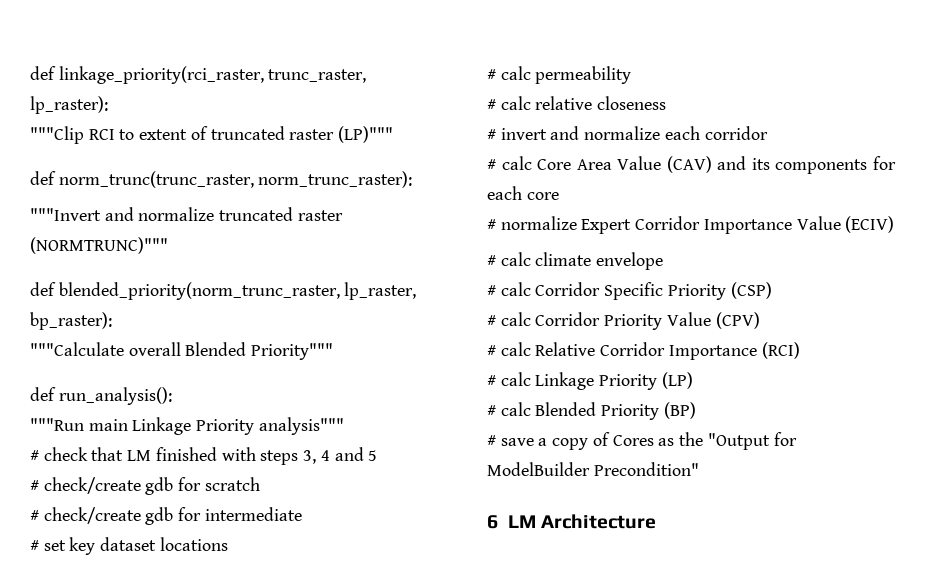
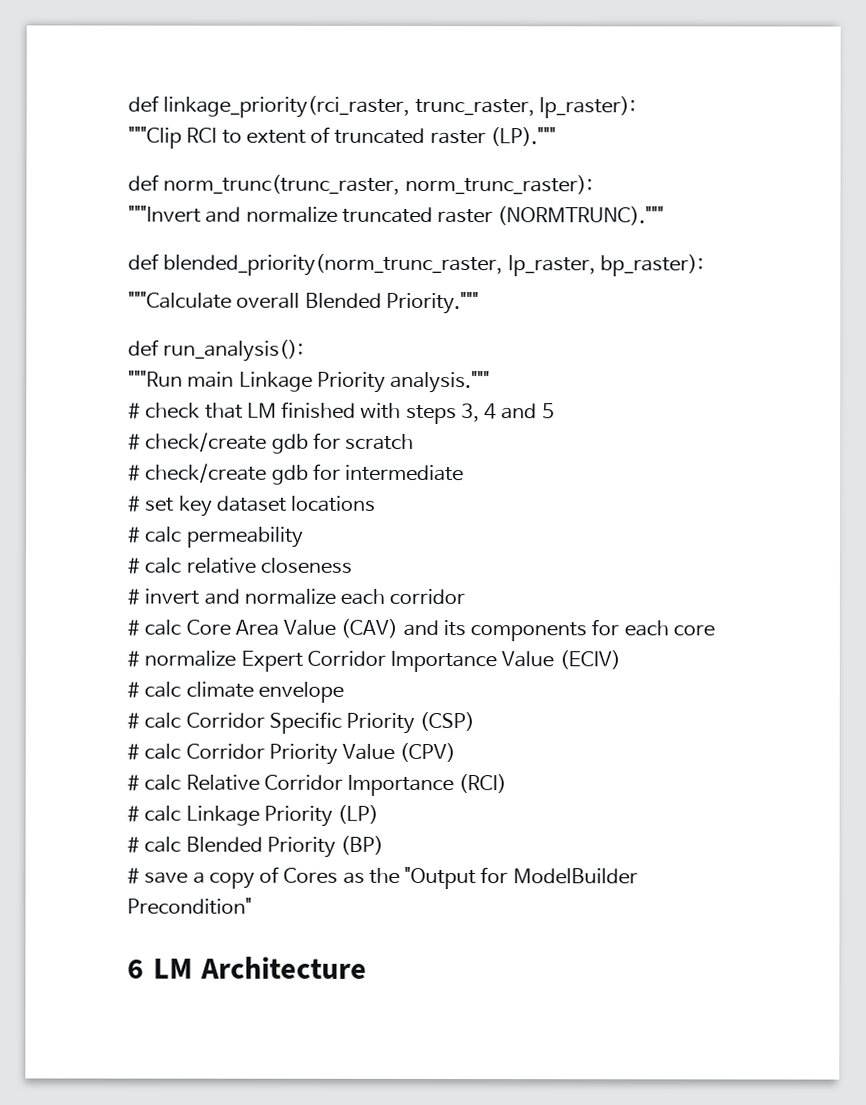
- """Clip RCI to extent of truncated raster (LP)"""
+ """Clip RCI to extent of truncated raster (LP)."""
- """Invert and normalize truncated raster (NORMTRUNC)"""
+ """Invert and normalize truncated raster (NORMTRUNC)."""
- """Calculate overall Blended Priority"""
+ """Calculate overall Blended Priority."""
- """Run main Linkage Priority analysis"""
+ """Run main Linkage Priority analysis."""

